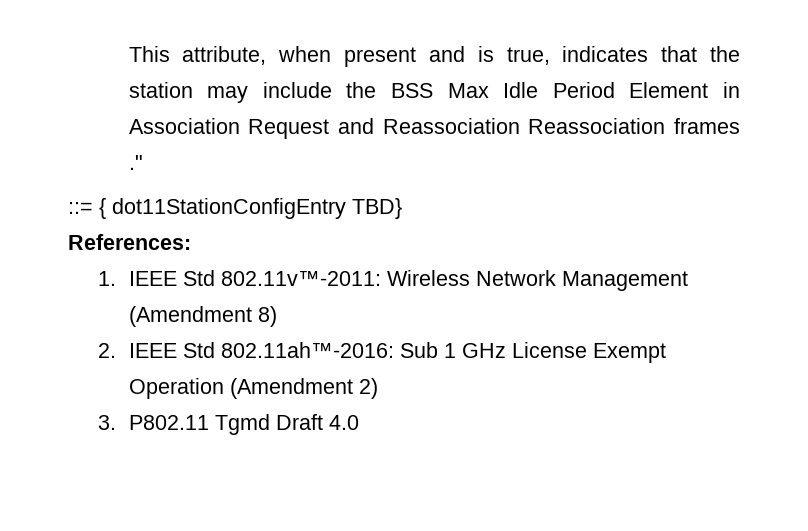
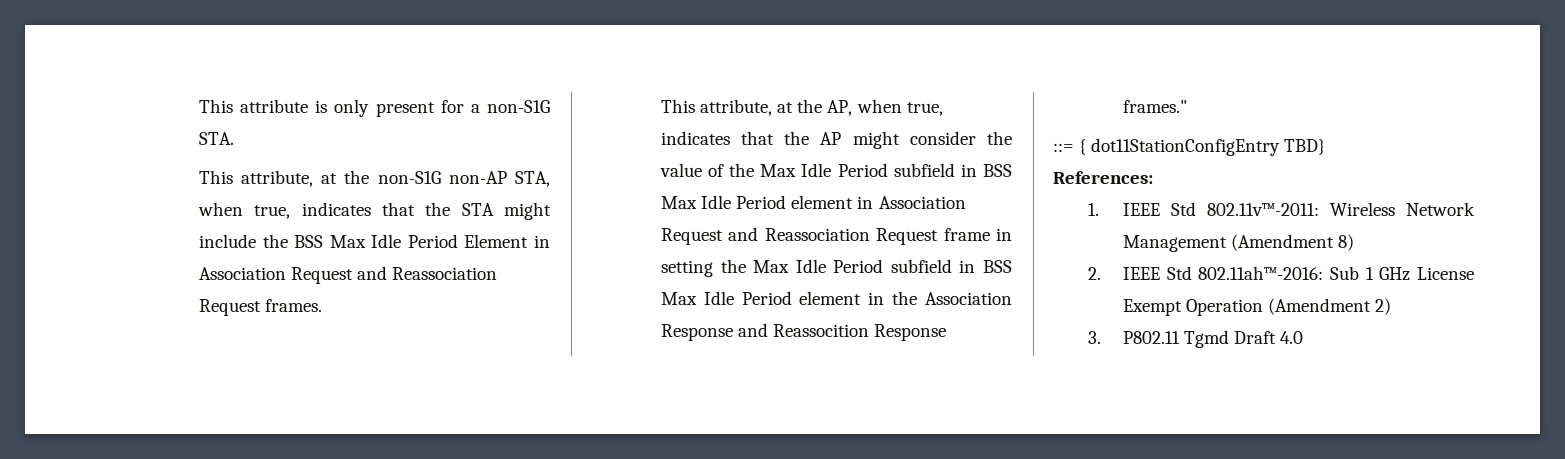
- This attribute, when present and is true, indicates that the station may include the BSS Max Idle Period Element in Association Request and Reassociation Reassociation frames ."
+ This attribute is only present for a non-S1G STA.
+ This attribute, at the non-S1G non-AP STA, when true, indicates that the STA might include the BSS Max Idle Period Element in Association Request and Reassociation Request frames.
+ This attribute, at the AP, when true, indicates that the AP might consider the value of the Max Idle Period subfield in BSS Max Idle Period element in Association Request and Reassociation Request frame in setting the Max Idle Period subfield in BSS Max Idle Period element in the Association Response and Reassocition Response frames."

